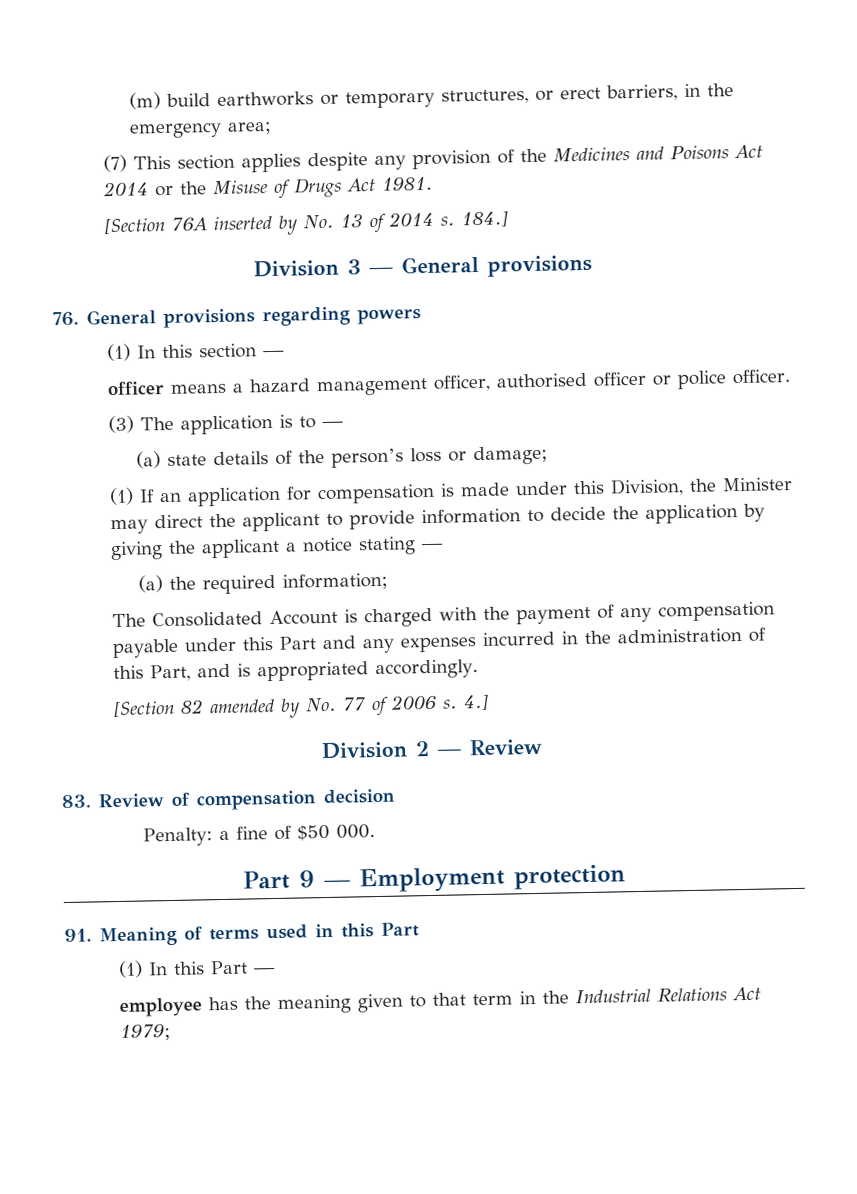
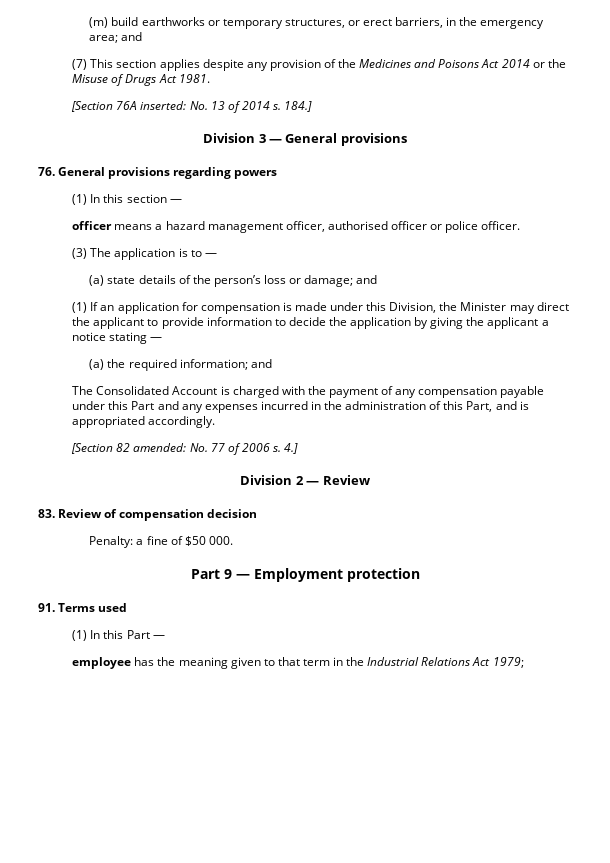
- (m) build earthworks or temporary structures, or erect barriers, in the emergency area;
+ (m) build earthworks or temporary structures, or erect barriers, in the emergency area; and
- [Section 76A inserted by No. 13 of 2014 s.
+ [Section 76A inserted: No. 13 of 2014 s.
- (a) state details of the person’s loss or damage;
+ (a) state details of the person’s loss or damage; and
- (a) the required information;
+ (a) the required information; and
- [Section 82 amended by No. 77 of 2006 s.
+ [Section 82 amended: No. 77 of 2006 s.
- 91. Meaning of terms used in this Part
+ 91. Terms used

